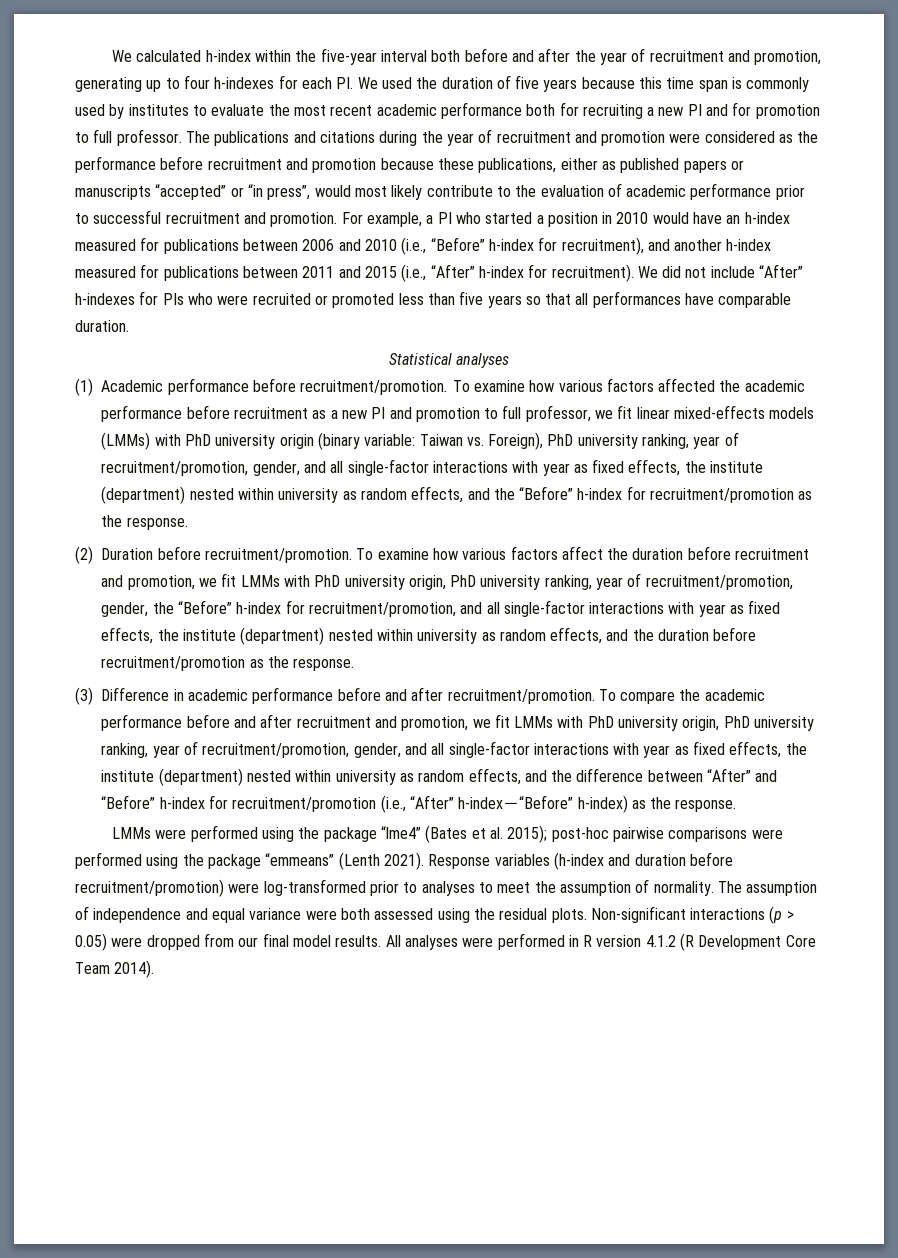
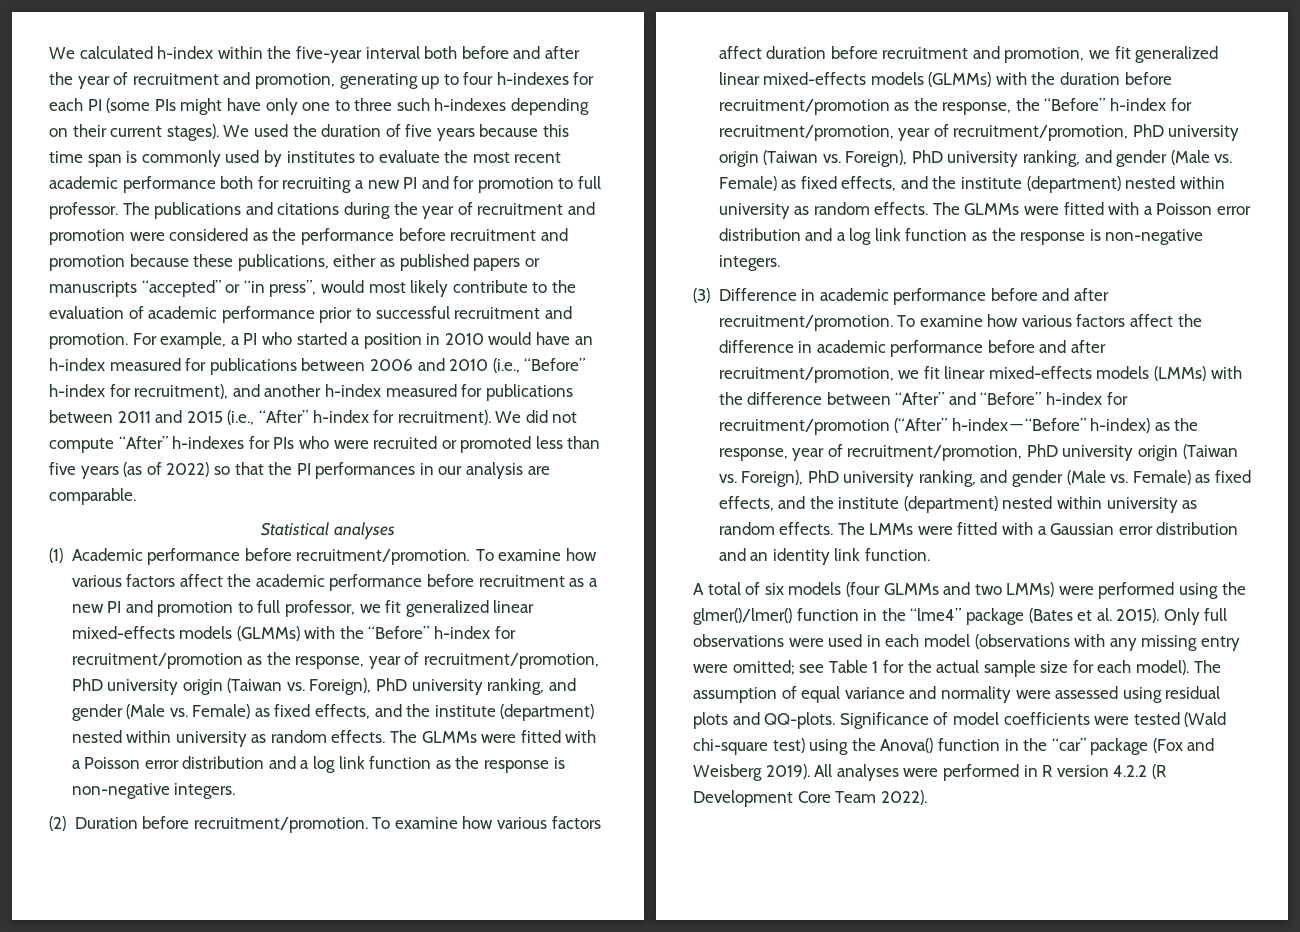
- We calculated h-index within the five-year interval both before and after the year of recruitment and promotion, generating up to four h-indexes for each PI. We used the duration of five years because this time span is commonly used by institutes to evaluate the most recent academic performance both for recruiting a new PI and for promotion to full professor.
+ We calculated h-index within the five-year interval both before and after the year of recruitment and promotion, generating up to four h-indexes for each PI (some PIs might have only one to three such h-indexes depending on their current stages). We used the duration of five years because this time span is commonly used by institutes to evaluate the most recent academic performance both for recruiting a new PI and for promotion to full professor.
- We did not include “After” h-indexes for PIs who were recruited or promoted less than five years so that all performances have comparable duration.
+ We did not compute “After” h-indexes for PIs who were recruited or promoted less than five years (as of 2022) so that the PI performances in our analysis are comparable.
- To examine how various factors affected the academic performance before recruitment as a new PI and promotion to full professor, we fit linear mixed-effects models (LMMs) with PhD university origin (binary variable: Taiwan vs. Foreign), PhD university ranking, year of recruitment/promotion, gender, and all single-factor interactions with year as fixed effects, the institute (department) nested within university as random effects, and the “Before” h-index for recruitment/promotion as the response.
+ To examine how various factors affect the academic performance before recruitment as a new PI and promotion to full professor, we fit generalized linear mixed-effects models (GLMMs) with the “Before” h-index for recruitment/promotion as the response, year of recruitment/promotion, PhD university origin (Taiwan vs. Foreign), PhD university ranking, and gender (Male vs. Female) as fixed effects, and the institute (department) nested within university as random effects. The GLMMs were fitted with a Poisson error distribution and a log link function as the response is non-negative integers.
- To examine how various factors affect the duration before recruitment and promotion, we fit LMMs with PhD university origin, PhD university ranking, year of recruitment/promotion, gender, the “Before” h-index for recruitment/promotion, and all single-factor interactions with year as fixed effects, the institute (department) nested within university as random effects, and the duration before recruitment/promotion as the response.
+ To examine how various factors affect duration before recruitment and promotion, we fit generalized linear mixed-effects models (GLMMs) with the duration before recruitment/promotion as the response, the “Before” h-index for recruitment/promotion, year of recruitment/promotion, PhD university origin (Taiwan vs. Foreign), PhD university ranking, and gender (Male vs. Female) as fixed effects, and the institute (department) nested within university as random effects. The GLMMs were fitted with a Poisson error distribution and a log link function as the response is non-negative integers.
- To compare the academic performance before and after recruitment and promotion, we fit LMMs with PhD university origin, PhD university ranking, year of recruitment/promotion, gender, and all single-factor interactions with year as fixed effects, the institute (department) nested within university as random effects, and the difference between “After” and “Before” h-index for recruitment/promotion (i.e., “After” h-index－“Before” h-index) as the response.
- LMMs were performed using the package “lme4” (Bates et al. 2015); post-hoc pairwise comparisons were performed using the package “emmeans” (Lenth 2021). Response variables (h-index and duration before recruitment/promotion) were log-transformed prior to analyses to meet the assumption of normality. The assumption of independence and equal variance were both assessed using the residual plots. Non-significant interactions (p > 0.05) were dropped from our final model results.
+ To examine how various factors affect the difference in academic performance before and after recruitment/promotion, we fit linear mixed-effects models (LMMs) with the difference between “After” and “Before” h-index for recruitment/promotion (“After” h-index－“Before” h-index) as the response, year of recruitment/promotion, PhD university origin (Taiwan vs. Foreign), PhD university ranking, and gender (Male vs. Female) as fixed effects, and the institute (department) nested within university as random effects. The LMMs were fitted with a Gaussian error distribution and an identity link function.
+ A total of six models (four GLMMs and two LMMs) were performed using the glmer()/lmer() function in the “lme4” package (Bates et al. 2015). Only full observations were used in each model (observations with any missing entry were omitted; see Table 1 for the actual sample size for each model). The assumption of equal variance and normality were assessed using residual plots and QQ-plots. Significance of model coefficients were tested (Wald chi-square test) using the Anova() function in the “car” package (Fox and Weisberg 2019).
- All analyses were performed in R version 4.1.2 (R Development Core Team 2014).
+ All analyses were performed in R version 4.2.2 (R Development Core Team 2022).

